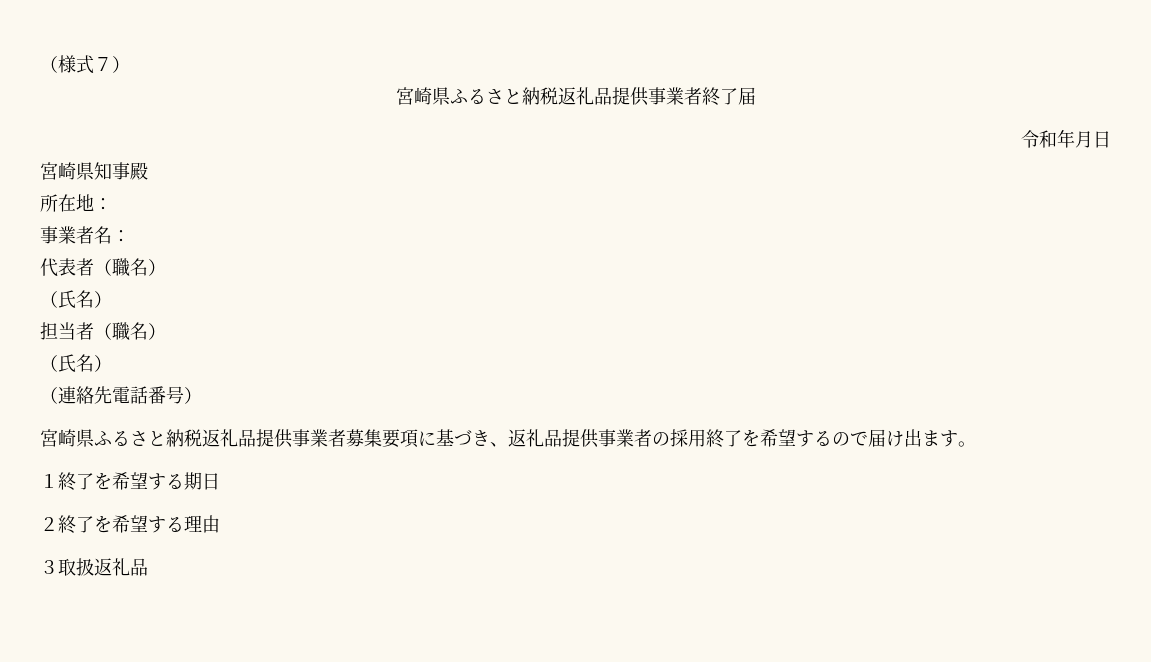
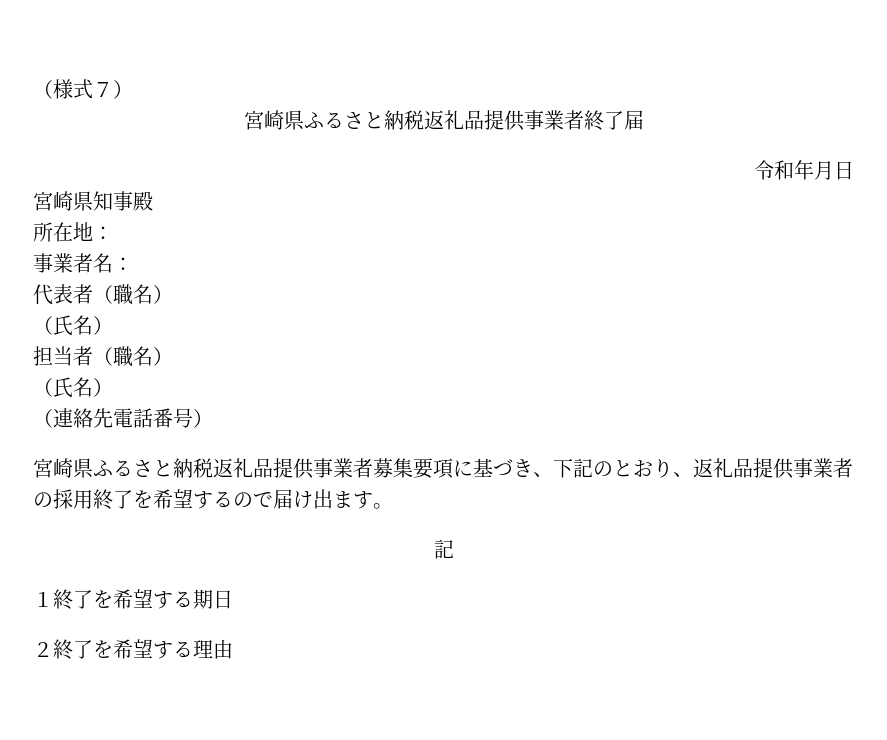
- 宮崎県ふるさと納税返礼品提供事業者募集要項に基づき、返礼品提供事業者の採用終了を希望するので届け出ます。
+ 宮崎県ふるさと納税返礼品提供事業者募集要項に基づき、下記のとおり、返礼品提供事業者の採用終了を希望するので届け出ます。
+ 記
- ３取扱返礼品

